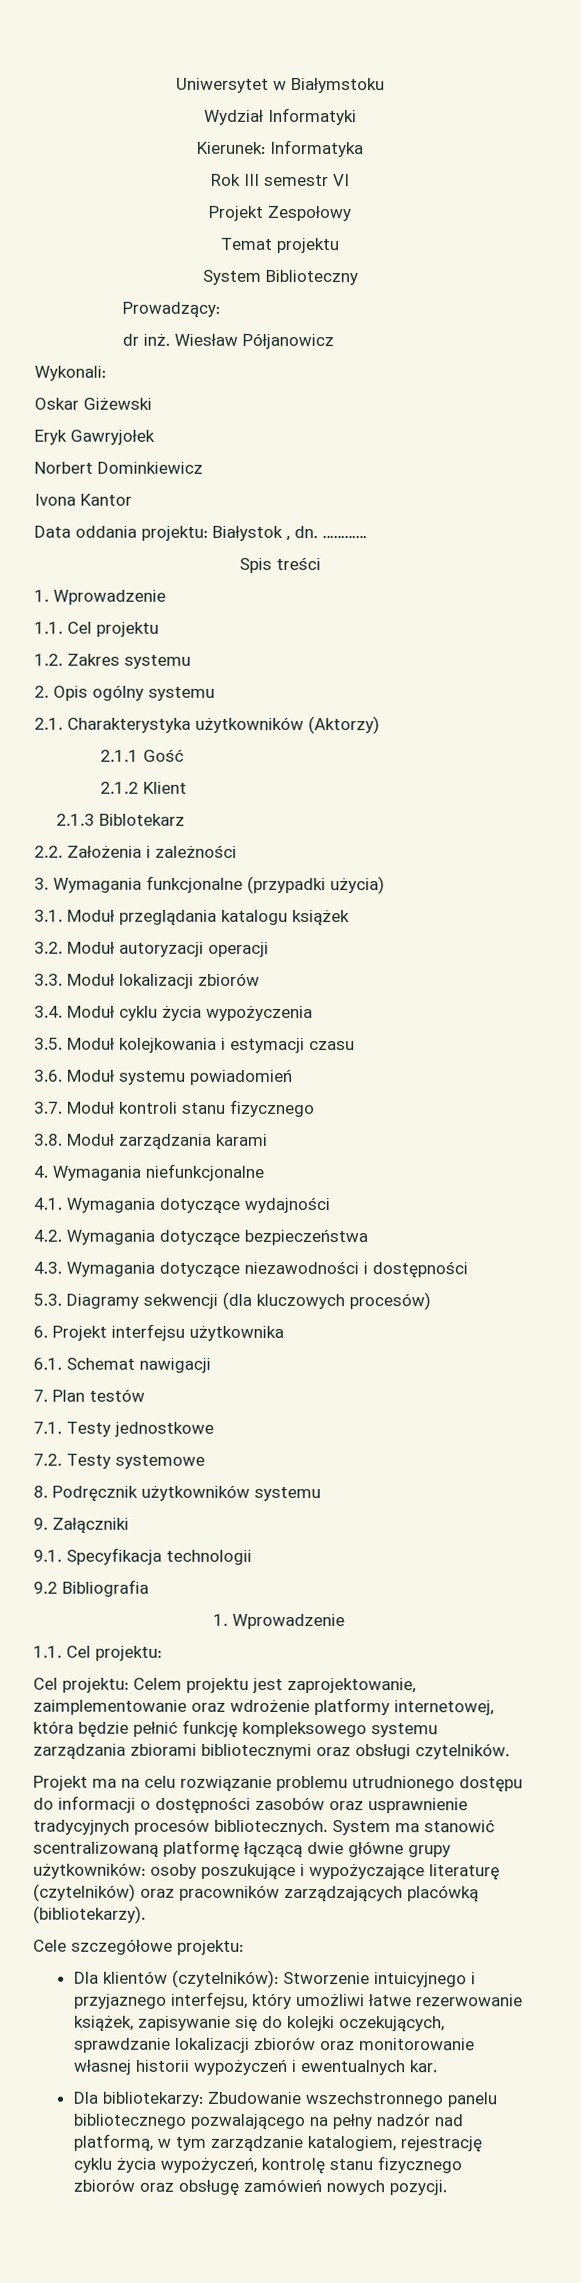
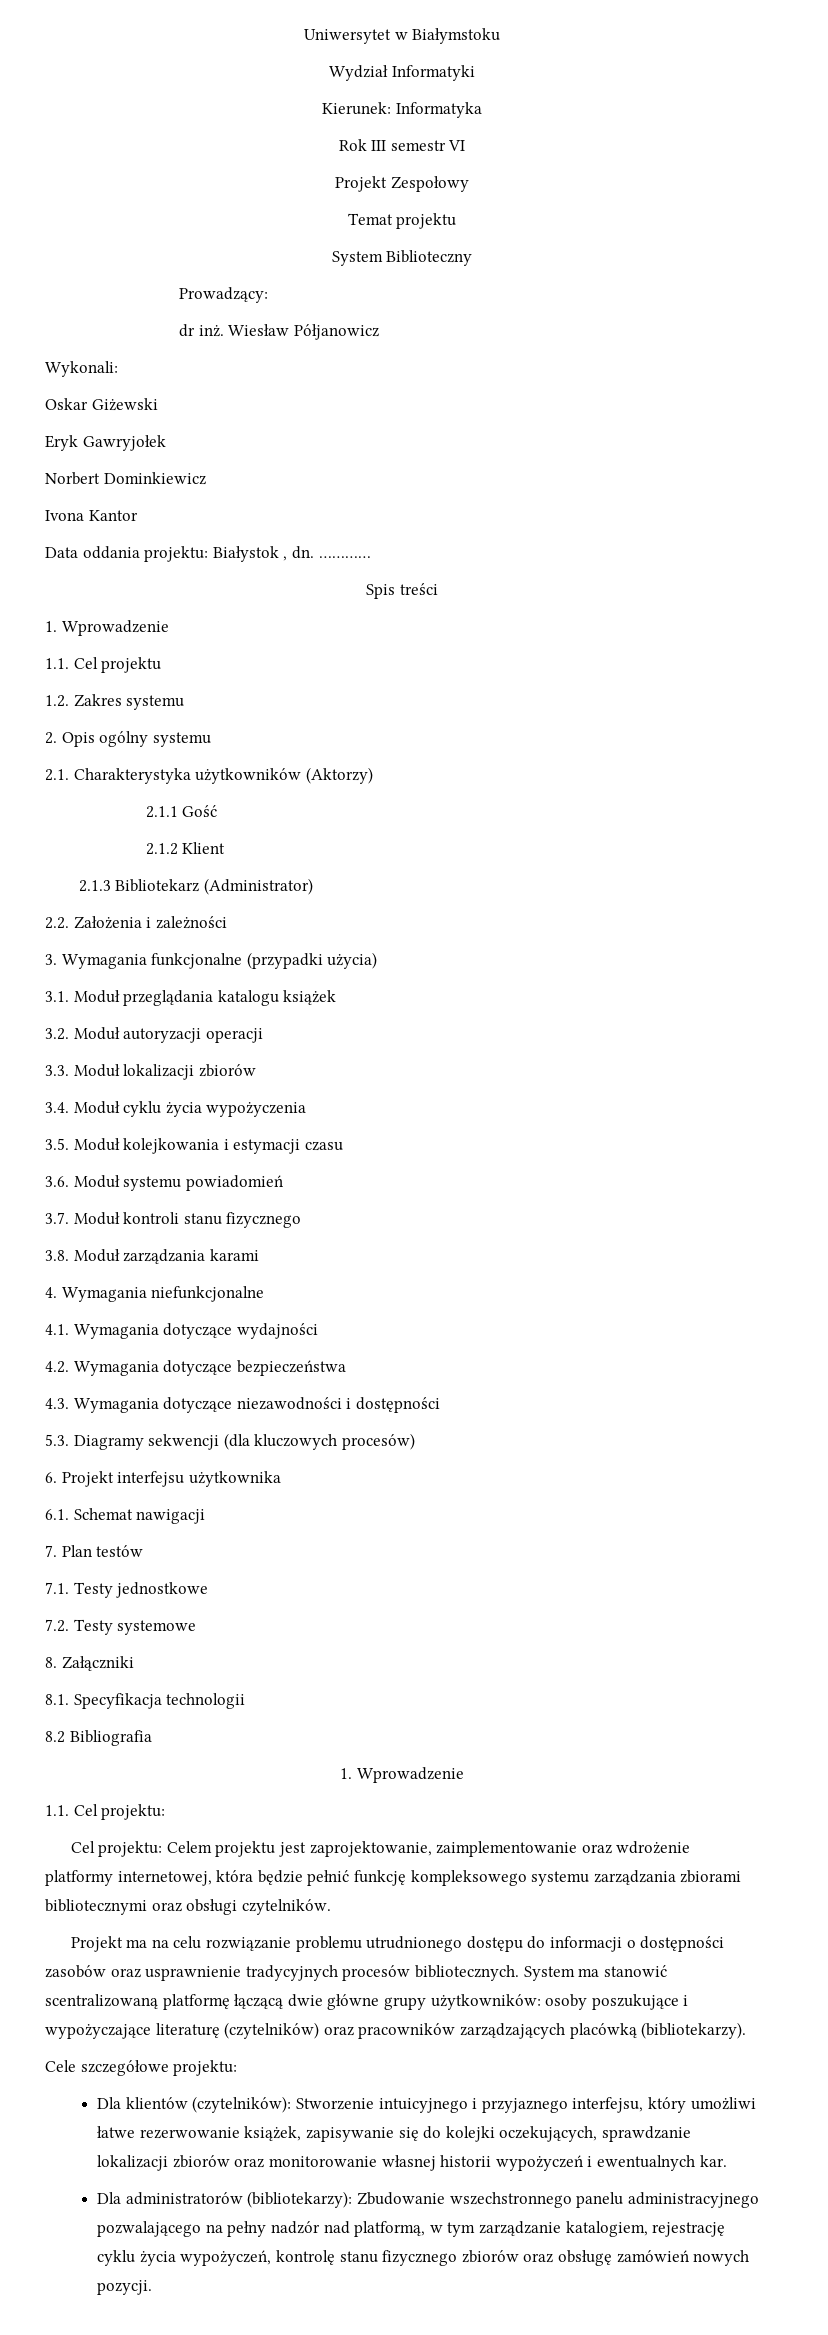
- 2.1.3 Biblotekarz
+ 2.1.3 Bibliotekarz (Administrator)
- 8. Podręcznik użytkowników systemu
- 9. Załączniki
+ 8. Załączniki
- 9.1. Specyfikacja technologii
+ 8.1. Specyfikacja technologii
- 9.2 Bibliografia
+ 8.2 Bibliografia
- Dla bibliotekarzy: Zbudowanie wszechstronnego panelu bibliotecznego pozwalającego na pełny nadzór nad platformą, w tym zarządzanie katalogiem, rejestrację cyklu życia wypożyczeń, kontrolę stanu fizycznego zbiorów oraz obsługę zamówień nowych pozycji.
+ Dla administratorów (bibliotekarzy): Zbudowanie wszechstronnego panelu administracyjnego pozwalającego na pełny nadzór nad platformą, w tym zarządzanie katalogiem, rejestrację cyklu życia wypożyczeń, kontrolę stanu fizycznego zbiorów oraz obsługę zamówień nowych pozycji.

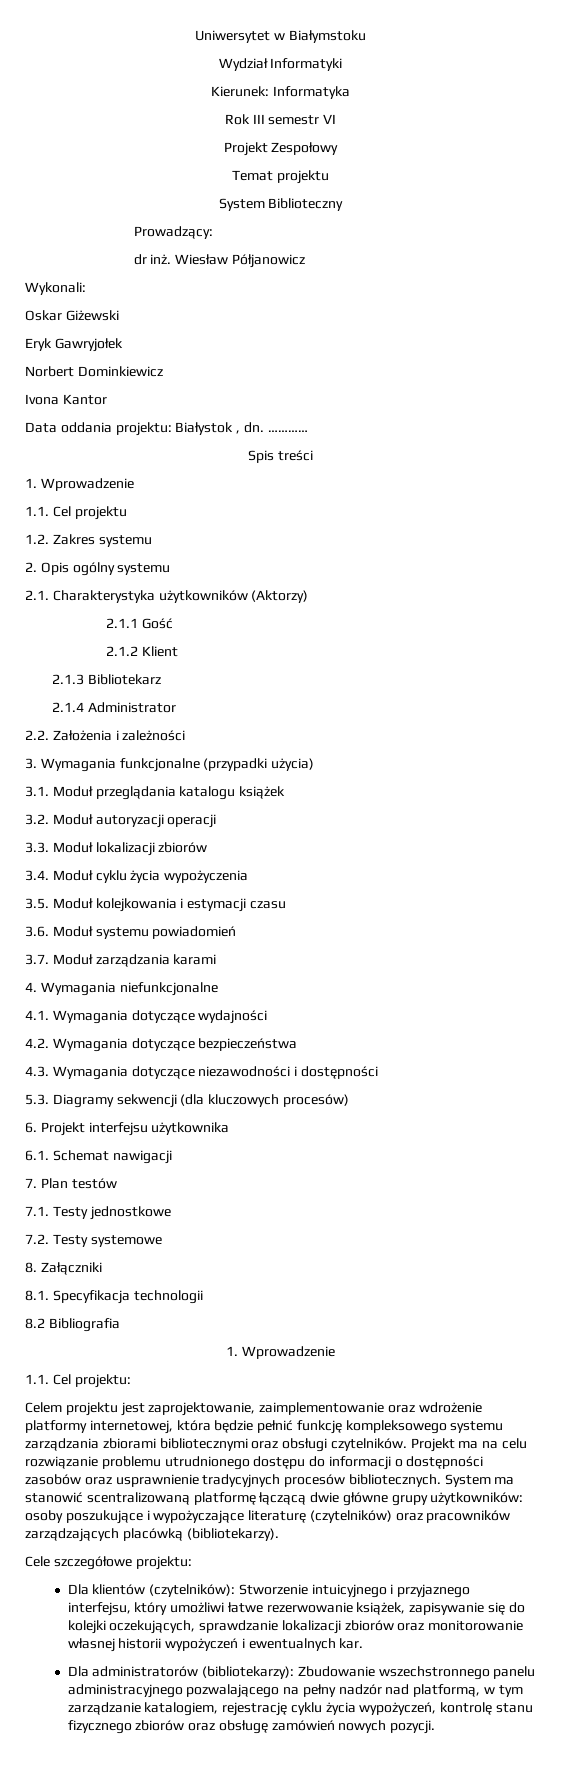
- 2.1.3 Bibliotekarz (Administrator)
+ 2.1.3 Bibliotekarz
+ 2.1.4 Administrator
- 3.7. Moduł kontroli stanu fizycznego
- 3.8. Moduł zarządzania karami
+ 3.7. Moduł zarządzania karami
- Cel projektu: Celem projektu jest zaprojektowanie, zaimplementowanie oraz wdrożenie platformy internetowej, która będzie pełnić funkcję kompleksowego systemu zarządzania zbiorami bibliotecznymi oraz obsługi czytelników.
- Projekt ma na celu rozwiązanie problemu utrudnionego dostępu do informacji o dostępności zasobów oraz usprawnienie tradycyjnych procesów bibliotecznych.
+ Celem projektu jest zaprojektowanie, zaimplementowanie oraz wdrożenie platformy internetowej, która będzie pełnić funkcję kompleksowego systemu zarządzania zbiorami bibliotecznymi oraz obsługi czytelników. Projekt ma na celu rozwiązanie problemu utrudnionego dostępu do informacji o dostępności zasobów oraz usprawnienie tradycyjnych procesów bibliotecznych.

